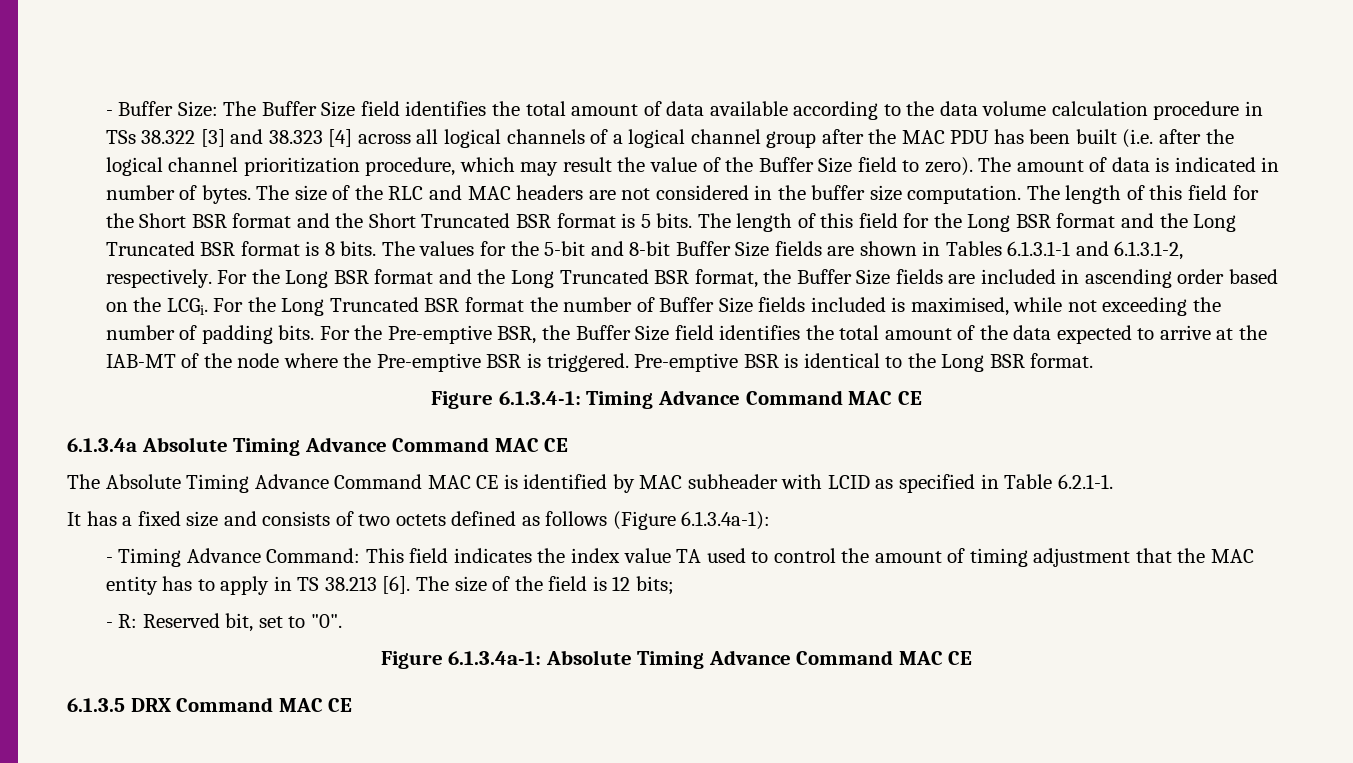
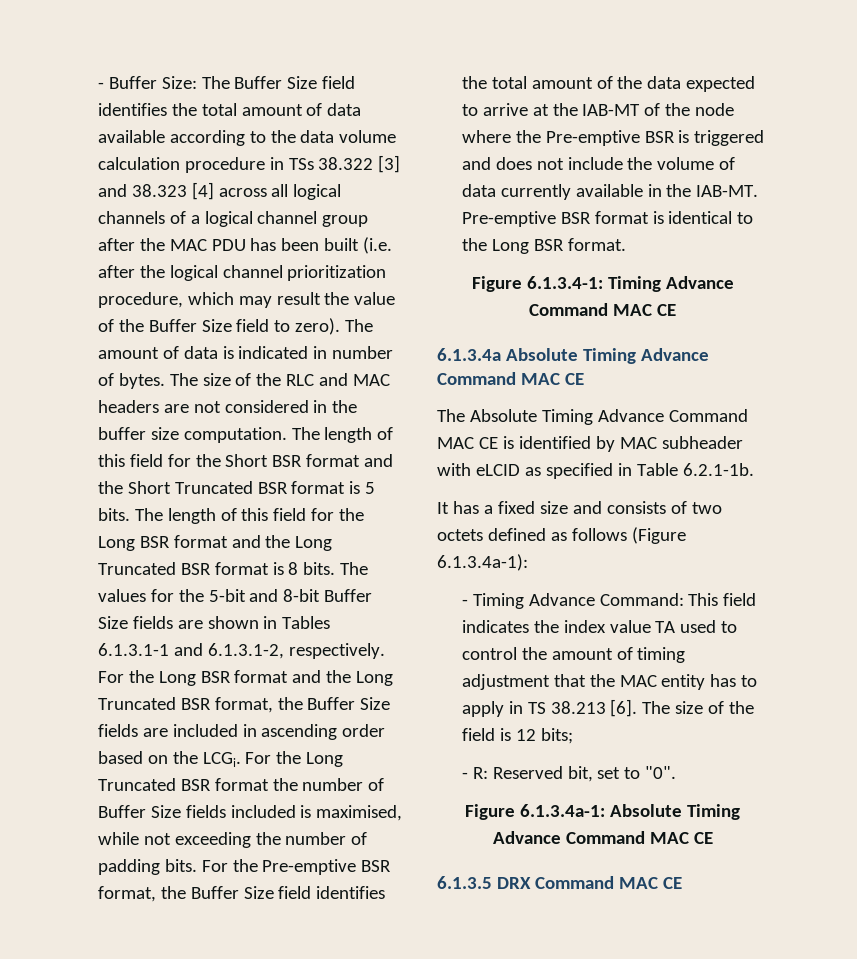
- For the Pre-emptive BSR, the Buffer Size field identifies the total amount of the data expected to arrive at the IAB-MT of the node where the Pre-emptive BSR is triggered. Pre-emptive BSR is identical to the Long BSR format.
+ For the Pre-emptive BSR format, the Buffer Size field identifies the total amount of the data expected to arrive at the IAB-MT of the node where the Pre-emptive BSR is triggered and does not include the volume of data currently available in the IAB-MT. Pre-emptive BSR format is identical to the Long BSR format.
- The Absolute Timing Advance Command MAC CE is identified by MAC subheader with LCID as specified in Table 6.2.1-1.
+ The Absolute Timing Advance Command MAC CE is identified by MAC subheader with eLCID as specified in Table 6.2.1-1b.

